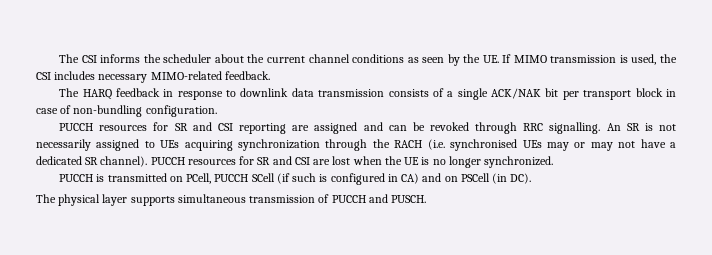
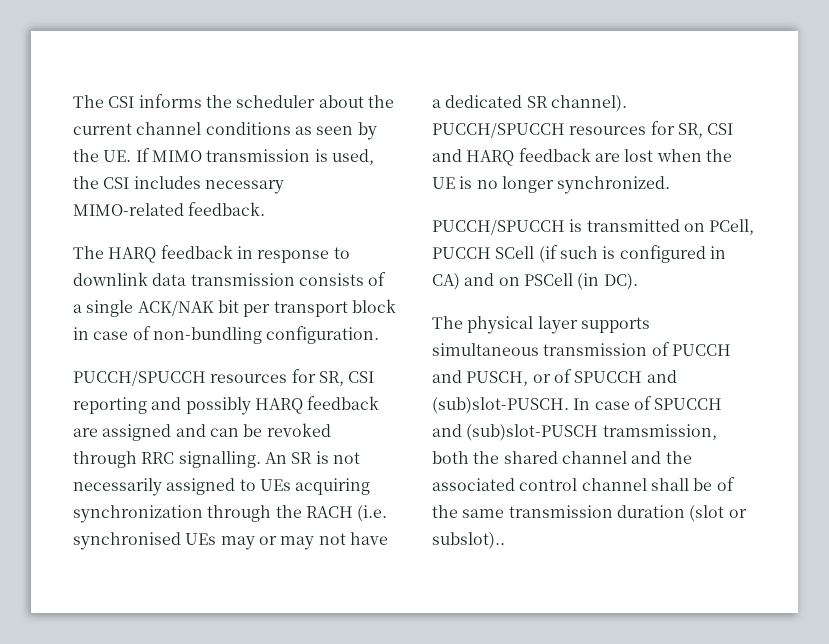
- PUCCH resources for SR and CSI reporting are assigned and can be revoked through RRC signalling.
+ PUCCH/SPUCCH resources for SR, CSI reporting and possibly HARQ feedback are assigned and can be revoked through RRC signalling.
- PUCCH resources for SR and CSI are lost when the UE is no longer synchronized.
+ PUCCH/SPUCCH resources for SR, CSI and HARQ feedback are lost when the UE is no longer synchronized.
- PUCCH is transmitted on PCell, PUCCH SCell (if such is configured in CA) and on PSCell (in DC).
+ PUCCH/SPUCCH is transmitted on PCell, PUCCH SCell (if such is configured in CA) and on PSCell (in DC).
- The physical layer supports simultaneous transmission of PUCCH and PUSCH.
+ The physical layer supports simultaneous transmission of PUCCH and PUSCH, or of SPUCCH and (sub)slot-PUSCH. In case of SPUCCH and (sub)slot-PUSCH tramsmission, both the shared channel and the associated control channel shall be of the same transmission duration (slot or subslot)..

